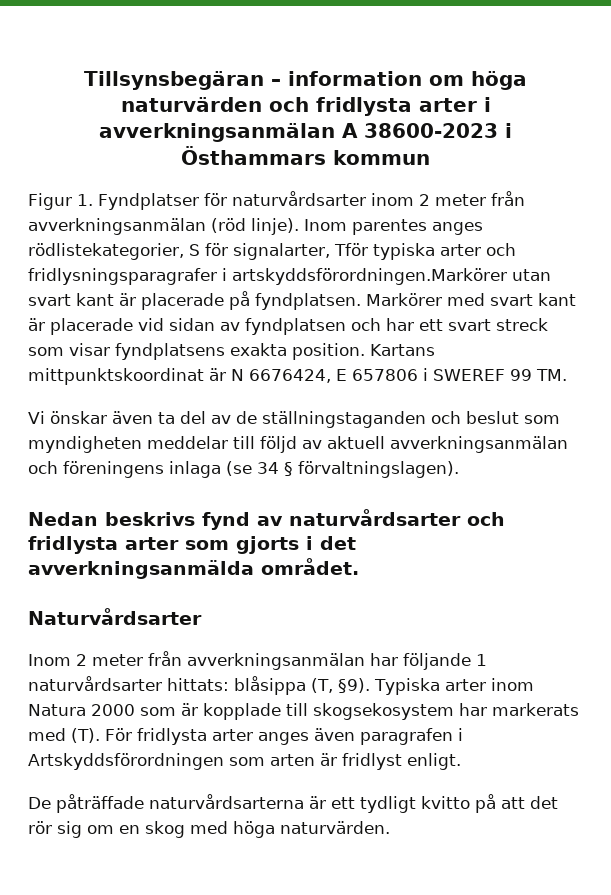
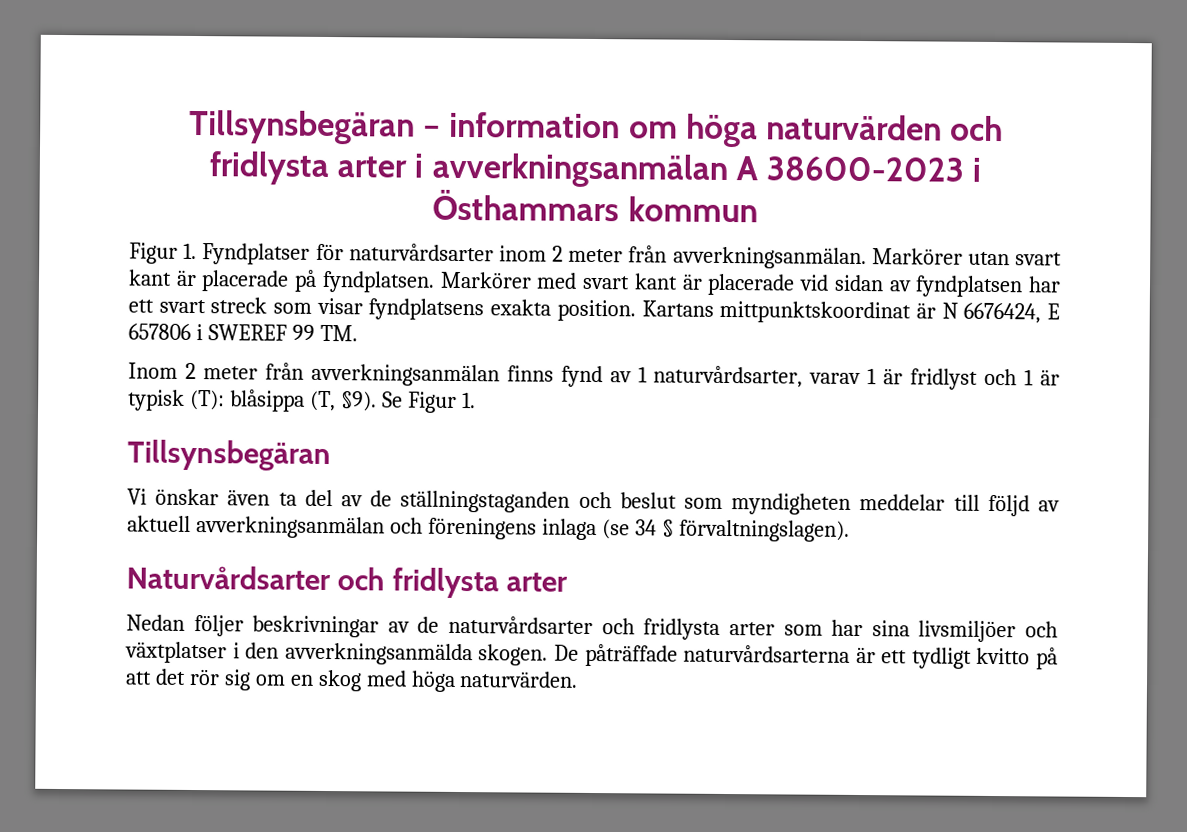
- Figur 1. Fyndplatser för naturvårdsarter inom 2 meter från avverkningsanmälan (röd linje). Inom parentes anges rödlistekategorier, S för signalarter, Tför typiska arter och fridlysningsparagrafer i artskyddsförordningen.Markörer utan svart kant är placerade på fyndplatsen.
+ Figur 1. Fyndplatser för naturvårdsarter inom 2 meter från avverkningsanmälan. Markörer utan svart kant är placerade på fyndplatsen.
- Markörer med svart kant är placerade vid sidan av fyndplatsen och har ett svart streck som visar fyndplatsens exakta position.
+ Markörer med svart kant är placerade vid sidan av fyndplatsen har ett svart streck som visar fyndplatsens exakta position.
+ Inom 2 meter från avverkningsanmälan finns fynd av 1 naturvårdsarter, varav 1 är fridlyst och 1 är typisk (T): blåsippa (T, §9). Se Figur 1.
+ Tillsynsbegäran
- Nedan beskrivs fynd av naturvårdsarter och fridlysta arter som gjorts i det avverkningsanmälda området.
- Naturvårdsarter
- Inom 2 meter från avverkningsanmälan har följande 1 naturvårdsarter hittats: blåsippa (T, §9). Typiska arter inom Natura 2000 som är kopplade till skogsekosystem har markerats med (T). För fridlysta arter anges även paragrafen i Artskyddsförordningen som arten är fridlyst enligt.
- De påträffade naturvårdsarterna är ett tydligt kvitto på att det rör sig om en skog med höga naturvärden.
+ Naturvårdsarter och fridlysta arter
+ Nedan följer beskrivningar av de naturvårdsarter och fridlysta arter som har sina livsmiljöer och växtplatser i den avverkningsanmälda skogen. De påträffade naturvårdsarterna är ett tydligt kvitto på att det rör sig om en skog med höga naturvärden.

